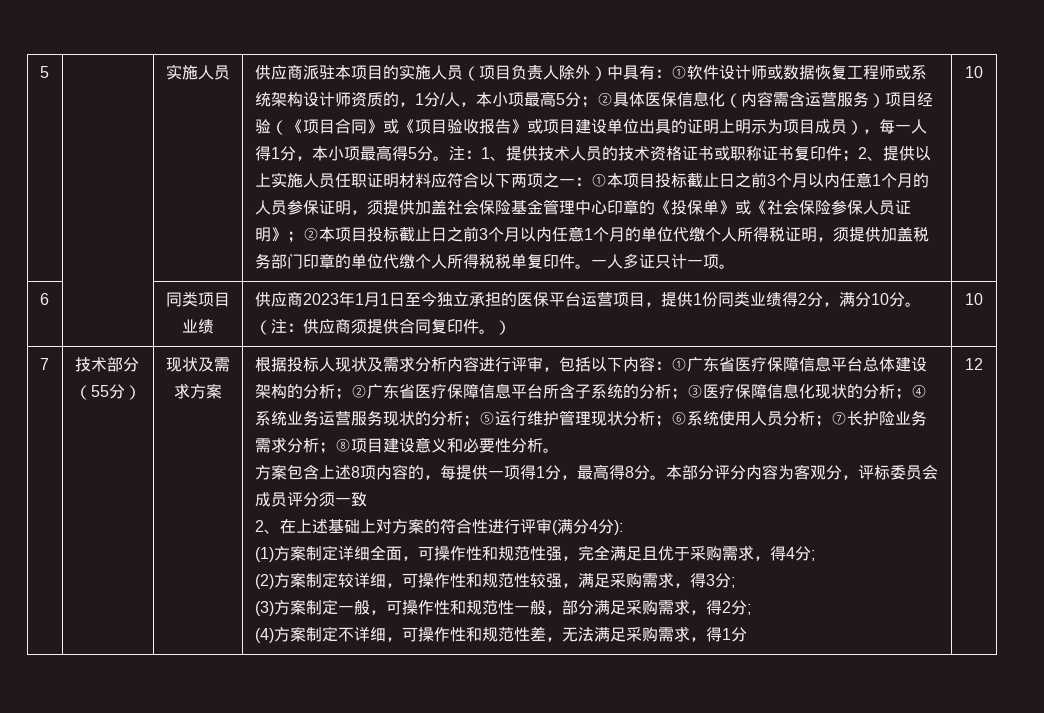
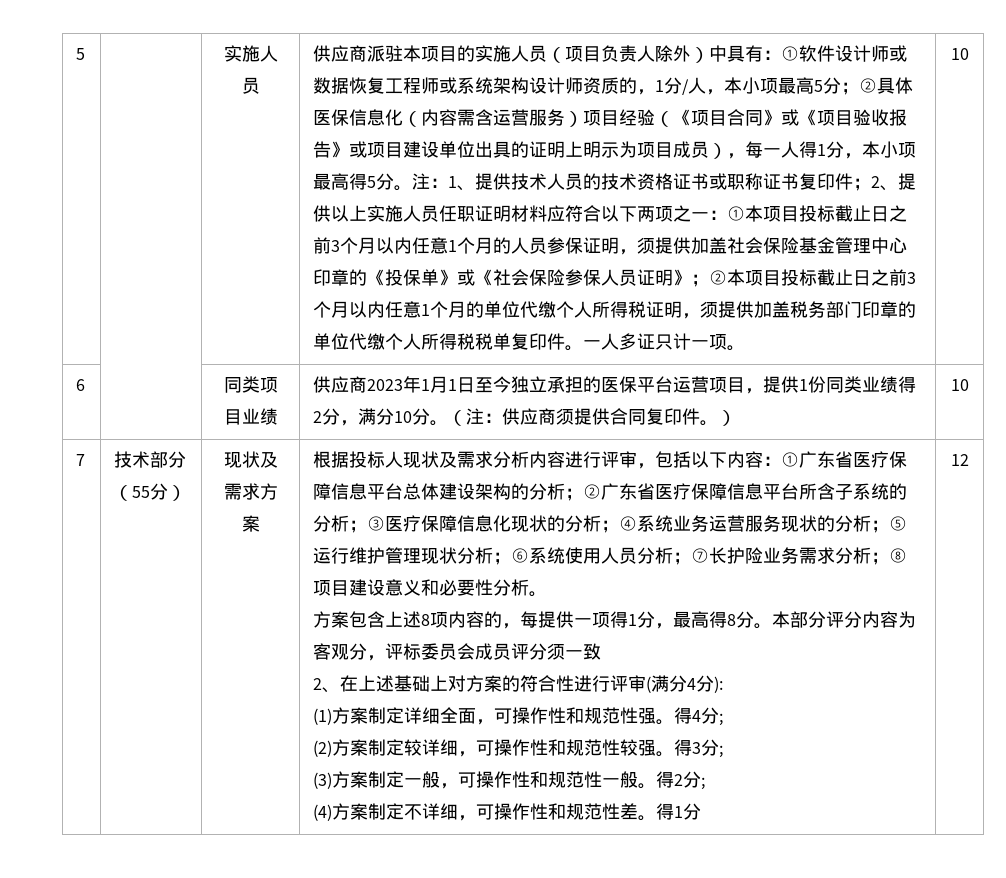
- (1)方案制定详细全面，可操作性和规范性强，完全满足且优于采购需求，得4分;
+ (1)方案制定详细全面，可操作性和规范性强。得4分;
- (2)方案制定较详细，可操作性和规范性较强，满足采购需求，得3分;
+ (2)方案制定较详细，可操作性和规范性较强。得3分;
- (3)方案制定一般，可操作性和规范性一般，部分满足采购需求，得2分;
+ (3)方案制定一般，可操作性和规范性一般。得2分;
- (4)方案制定不详细，可操作性和规范性差，无法满足采购需求，得1分
+ (4)方案制定不详细，可操作性和规范性差。得1分

